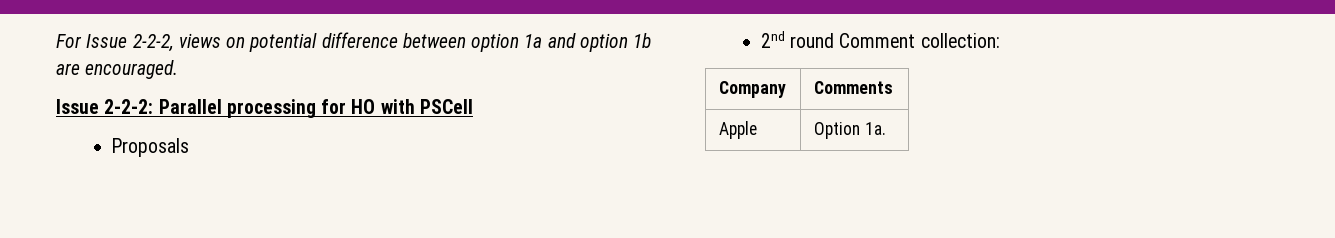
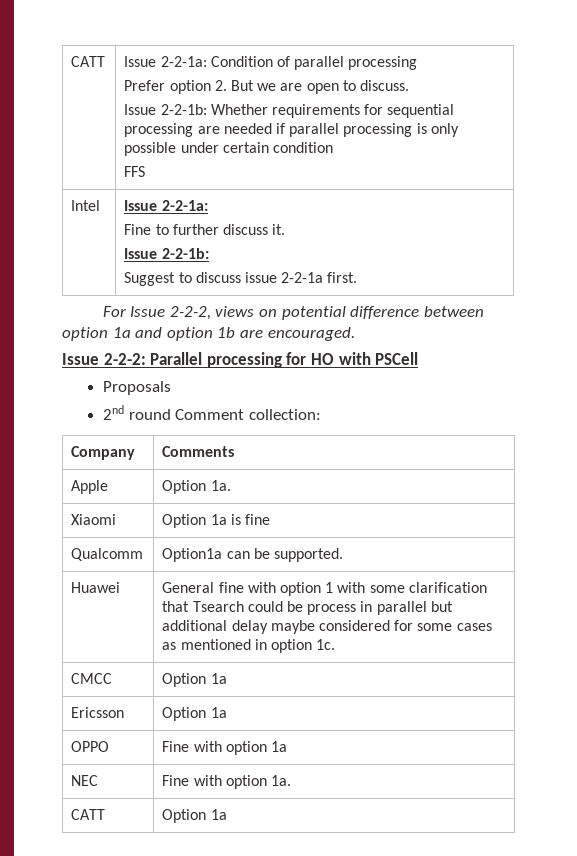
+ CATT | Issue 2-2-1a: Condition of parallel processing
+ Prefer option 2. But we are open to discuss.
+ Issue 2-2-1b: Whether requirements for sequential processing are needed if parallel processing is only possible under certain condition
+ FFS
+ Intel | Issue 2-2-1a:
+ Fine to further discuss it.
+ Issue 2-2-1b:
+ Suggest to discuss issue 2-2-1a first.
+ Xiaomi | Option 1a is fine
+ Qualcomm | Option1a can be supported.
+ Huawei | General fine with option 1 with some clarification that Tsearch could be process in parallel but additional delay maybe considered for some cases as mentioned in option 1c.
+ CMCC | Option 1a
+ Ericsson | Option 1a
+ OPPO | Fine with option 1a
+ NEC | Fine with option 1a.
+ CATT | Option 1a

